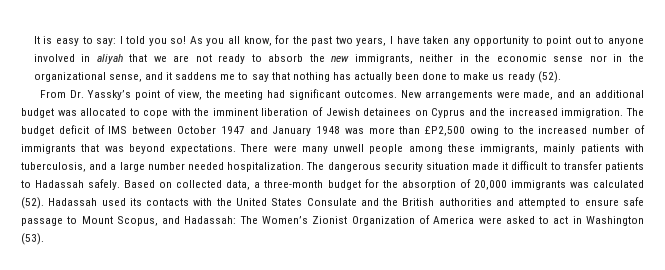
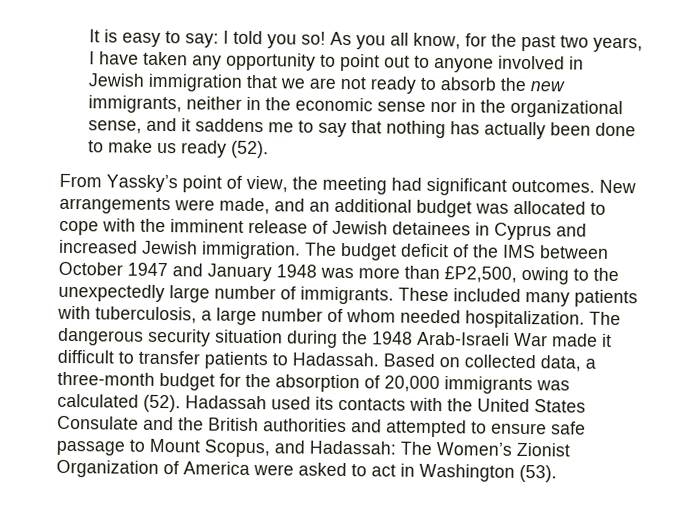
- As you all know, for the past two years, I have taken any opportunity to point out to anyone involved in aliyah that we are not ready to absorb the new immigrants, neither in the economic sense nor in the organizational sense, and it saddens me to say that nothing has actually been done to make us ready (52).
+ As you all know, for the past two years, I have taken any opportunity to point out to anyone involved in Jewish immigration that we are not ready to absorb the new immigrants, neither in the economic sense nor in the organizational sense, and it saddens me to say that nothing has actually been done to make us ready (52).
- From Dr. Yassky’s point of view, the meeting had significant outcomes.
+ From Yassky’s point of view, the meeting had significant outcomes.
- New arrangements were made, and an additional budget was allocated to cope with the imminent liberation of Jewish detainees on Cyprus and the increased immigration.
+ New arrangements were made, and an additional budget was allocated to cope with the imminent release of Jewish detainees in Cyprus and increased Jewish immigration.
- The budget deficit of IMS between October 1947 and January 1948 was more than £P2,500 owing to the increased number of immigrants that was beyond expectations. There were many unwell people among these immigrants, mainly patients with tuberculosis, and a large number needed hospitalization.
+ The budget deficit of the IMS between October 1947 and January 1948 was more than £P2,500, owing to the unexpectedly large number of immigrants. These included many patients with tuberculosis, a large number of whom needed hospitalization.
- The dangerous security situation made it difficult to transfer patients to Hadassah safely.
+ The dangerous security situation during the 1948 Arab-Israeli War made it difficult to transfer patients to Hadassah.

